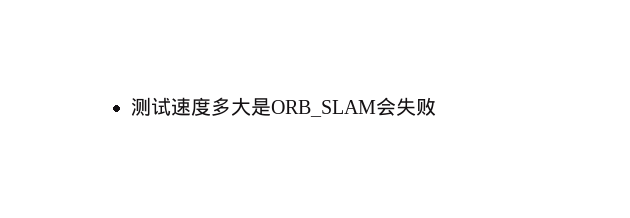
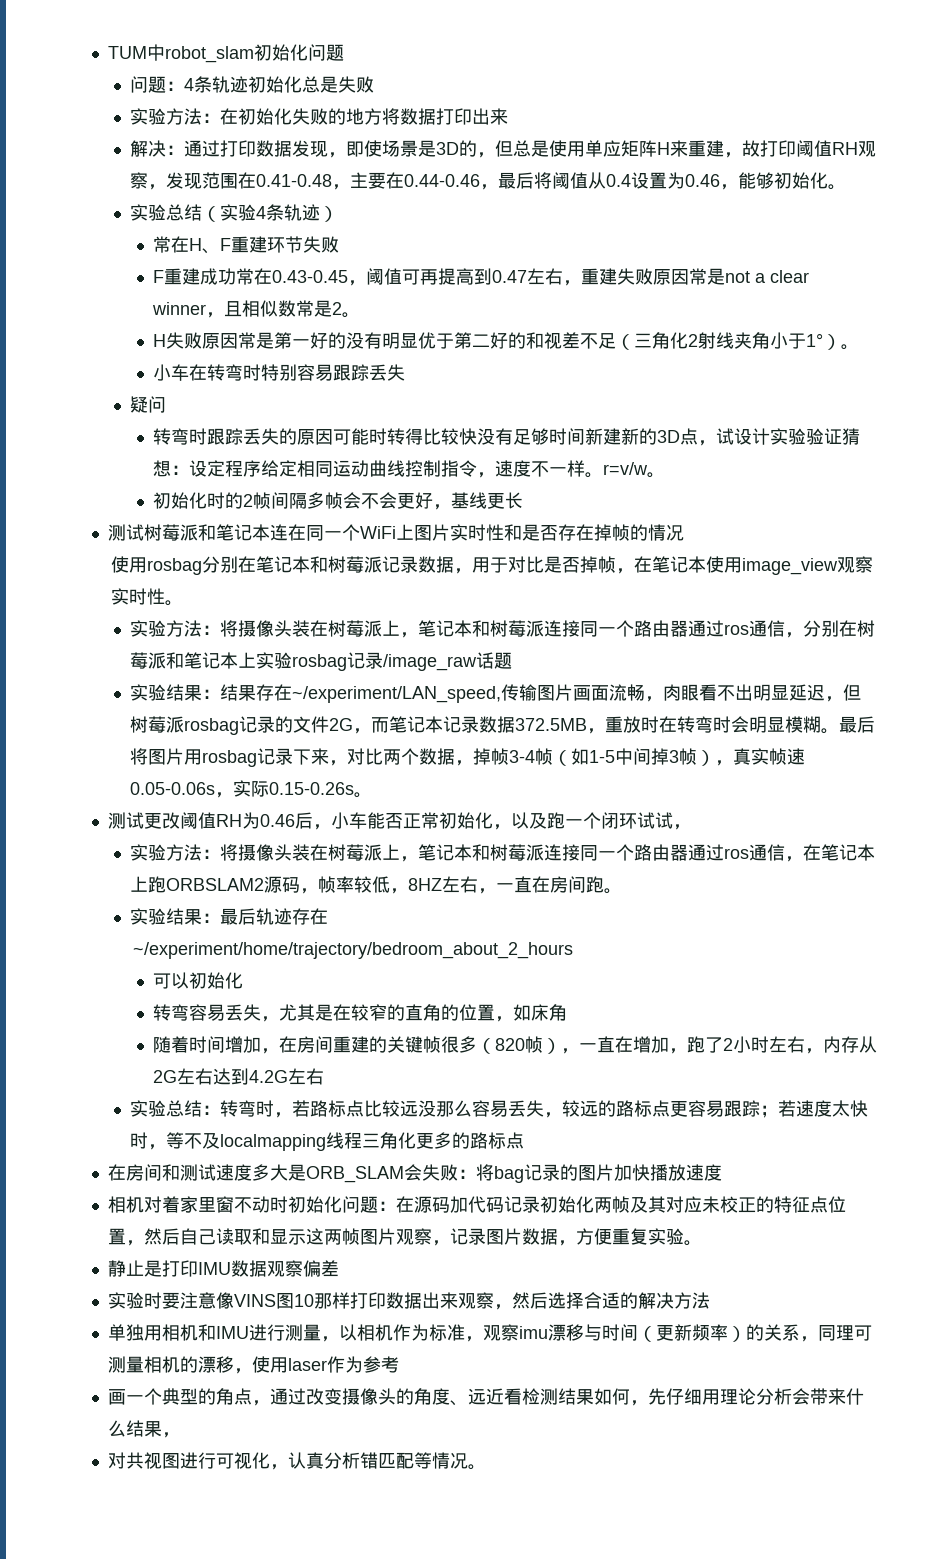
- 测试速度多大是ORB_SLAM会失败
+ TUM中robot_slam初始化问题
+ 问题：4条轨迹初始化总是失败
+ 实验方法：在初始化失败的地方将数据打印出来
+ 解决：通过打印数据发现，即使场景是3D的，但总是使用单应矩阵H来重建，故打印阈值RH观察，发现范围在0.41-0.48，主要在0.44-0.46，最后将阈值从0.4设置为0.46，能够初始化。
+ 实验总结（实验4条轨迹）
+ 常在H、F重建环节失败
+ F重建成功常在0.43-0.45，阈值可再提高到0.47左右，重建失败原因常是not a clear winner，且相似数常是2。
+ H失败原因常是第一好的没有明显优于第二好的和视差不足（三角化2射线夹角小于1°）。
+ 小车在转弯时特别容易跟踪丢失
+ 疑问
+ 转弯时跟踪丢失的原因可能时转得比较快没有足够时间新建新的3D点，试设计实验验证猜想：设定程序给定相同运动曲线控制指令，速度不一样。r=v/w。
+ 初始化时的2帧间隔多帧会不会更好，基线更长
+ 测试树莓派和笔记本连在同一个WiFi上图片实时性和是否存在掉帧的情况
+ 使用rosbag分别在笔记本和树莓派记录数据，用于对比是否掉帧，在笔记本使用image_view观察实时性。
+ 实验方法：将摄像头装在树莓派上，笔记本和树莓派连接同一个路由器通过ros通信，分别在树莓派和笔记本上实验rosbag记录/image_raw话题
+ 实验结果：结果存在~/experiment/LAN_speed,传输图片画面流畅，肉眼看不出明显延迟，但树莓派rosbag记录的文件2G，而笔记本记录数据372.5MB，重放时在转弯时会明显模糊。最后将图片用rosbag记录下来，对比两个数据，掉帧3-4帧（如1-5中间掉3帧），真实帧速0.05-0.06s，实际0.15-0.26s。
+ 测试更改阈值RH为0.46后，小车能否正常初始化，以及跑一个闭环试试，
+ 实验方法：将摄像头装在树莓派上，笔记本和树莓派连接同一个路由器通过ros通信，在笔记本上跑ORBSLAM2源码，帧率较低，8HZ左右，一直在房间跑。
+ 实验结果：最后轨迹存在
+ ~/experiment/home/trajectory/bedroom_about_2_hours
+ 可以初始化
+ 转弯容易丢失，尤其是在较窄的直角的位置，如床角
+ 随着时间增加，在房间重建的关键帧很多（820帧），一直在增加，跑了2小时左右，内存从2G左右达到4.2G左右
+ 实验总结：转弯时，若路标点比较远没那么容易丢失，较远的路标点更容易跟踪；若速度太快时，等不及localmapping线程三角化更多的路标点
+ 在房间和测试速度多大是ORB_SLAM会失败：将bag记录的图片加快播放速度
+ 相机对着家里窗不动时初始化问题：在源码加代码记录初始化两帧及其对应未校正的特征点位置，然后自己读取和显示这两帧图片观察，记录图片数据，方便重复实验。
+ 静止是打印IMU数据观察偏差
+ 实验时要注意像VINS图10那样打印数据出来观察，然后选择合适的解决方法
+ 单独用相机和IMU进行测量，以相机作为标准，观察imu漂移与时间（更新频率）的关系，同理可测量相机的漂移，使用laser作为参考
+ 画一个典型的角点，通过改变摄像头的角度、远近看检测结果如何，先仔细用理论分析会带来什么结果，
+ 对共视图进行可视化，认真分析错匹配等情况。

